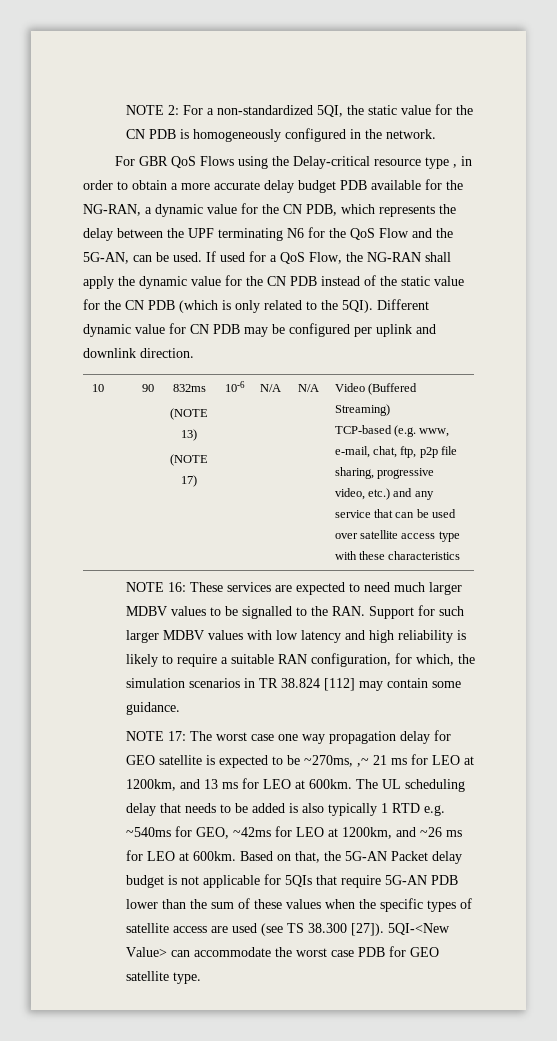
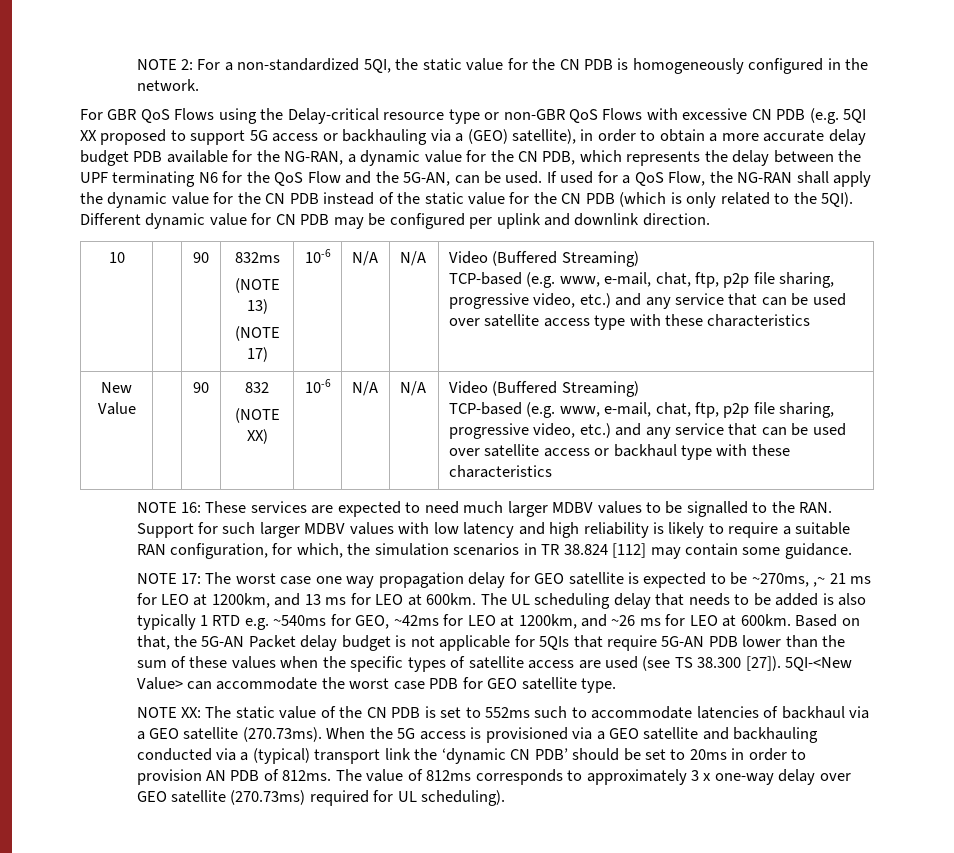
- For GBR QoS Flows using the Delay-critical resource type , in order to obtain a more accurate delay budget PDB available for the NG-RAN, a dynamic value for the CN PDB, which represents the delay between the UPF terminating N6 for the QoS Flow and the 5G-AN, can be used.
+ For GBR QoS Flows using the Delay-critical resource type or non-GBR QoS Flows with excessive CN PDB (e.g. 5QI XX proposed to support 5G access or backhauling via a (GEO) satellite), in order to obtain a more accurate delay budget PDB available for the NG-RAN, a dynamic value for the CN PDB, which represents the delay between the UPF terminating N6 for the QoS Flow and the 5G-AN, can be used.
+ New Value | | 90 | 832
+ (NOTE XX) | 10-6 | N/A | N/A | Video (Buffered Streaming)
+ TCP-based (e.g. www, e-mail, chat, ftp, p2p file sharing, progressive video, etc.) and any service that can be used over satellite access or backhaul type with these characteristics
+ NOTE XX: The static value of the CN PDB is set to 552ms such to accommodate latencies of backhaul via a GEO satellite (270.73ms). When the 5G access is provisioned via a GEO satellite and backhauling conducted via a (typical) transport link the ‘dynamic CN PDB’ should be set to 20ms in order to provision AN PDB of 812ms. The value of 812ms corresponds to approximately 3 x one-way delay over GEO satellite (270.73ms) required for UL scheduling).

